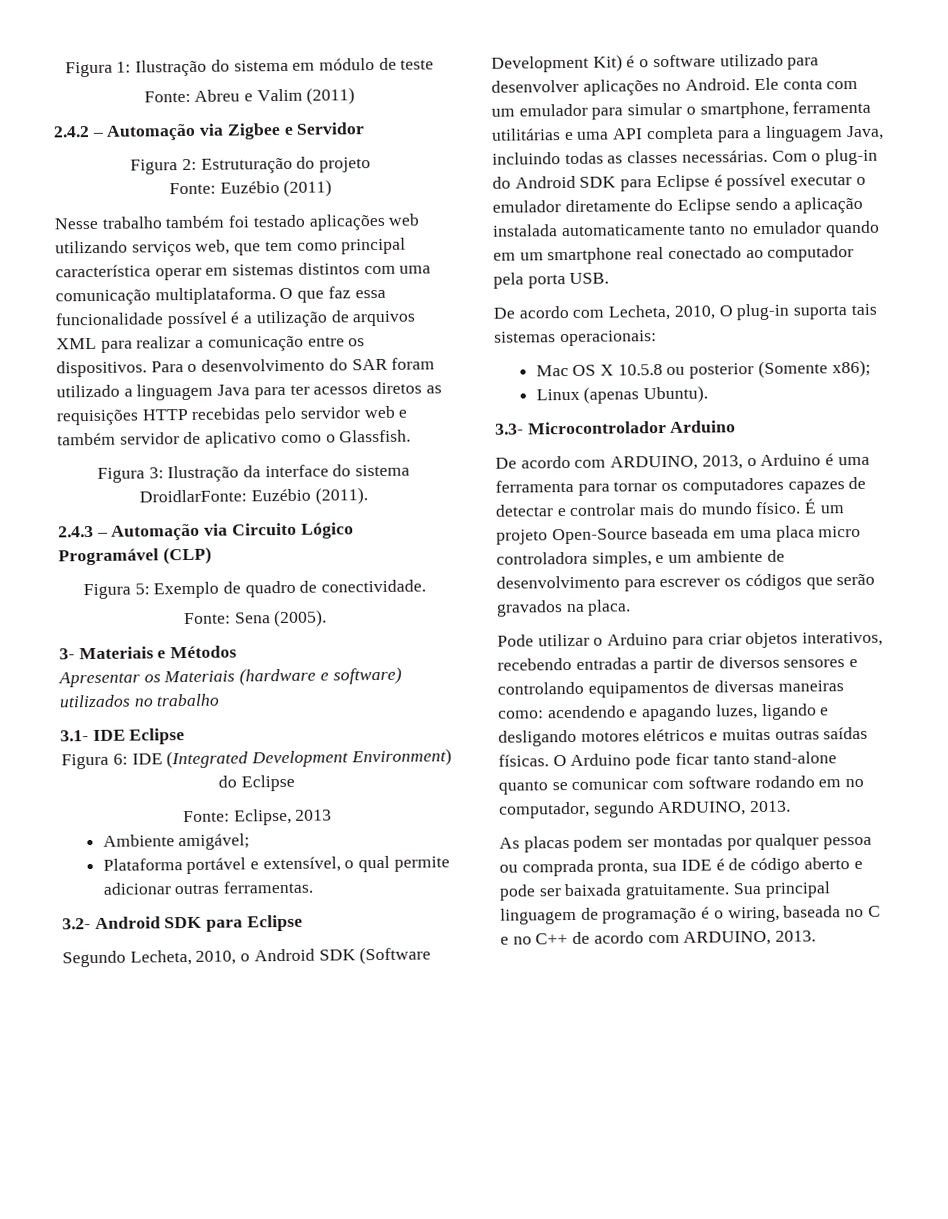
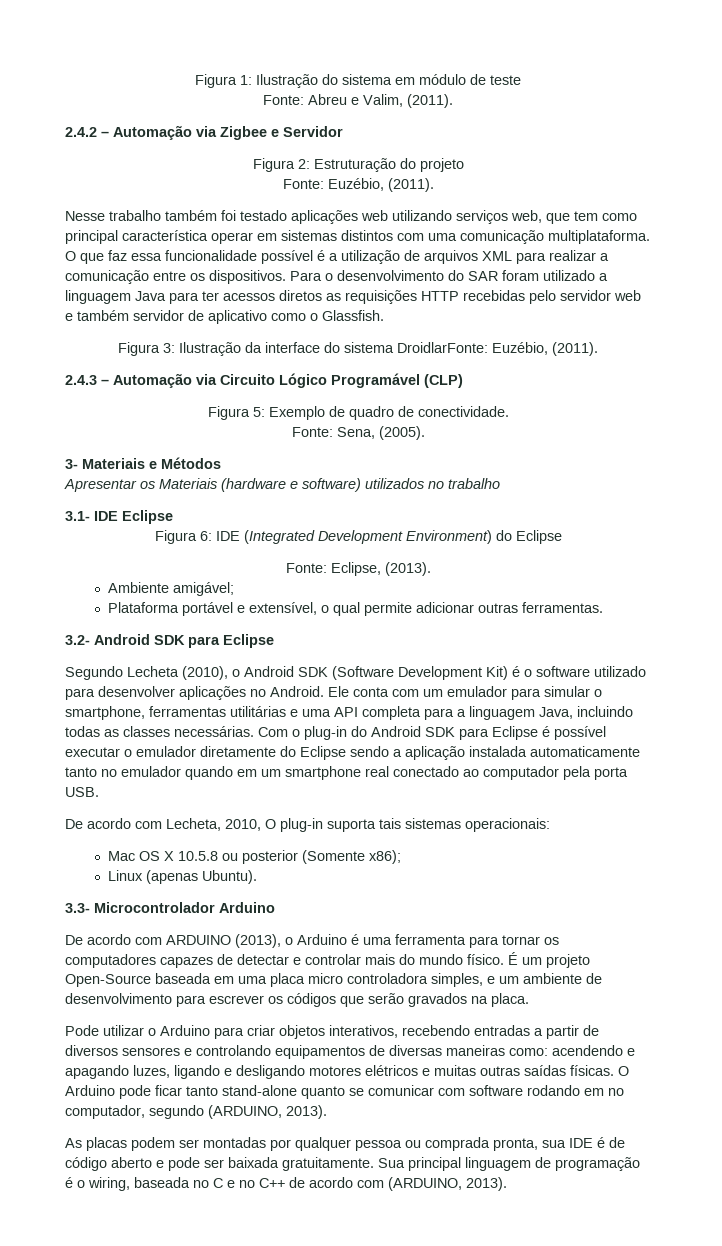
- Fonte: Abreu e Valim (2011)
+ Fonte: Abreu e Valim, (2011).
- Fonte: Euzébio (2011)
+ Fonte: Euzébio, (2011).
- Figura 3: Ilustração da interface do sistema DroidlarFonte: Euzébio (2011).
+ Figura 3: Ilustração da interface do sistema DroidlarFonte: Euzébio, (2011).
- Fonte: Sena (2005).
+ Fonte: Sena, (2005).
- Fonte: Eclipse, 2013
+ Fonte: Eclipse, (2013).
- Segundo Lecheta, 2010, o Android SDK (Software Development Kit) é o software utilizado para desenvolver aplicações no Android.
+ Segundo Lecheta (2010), o Android SDK (Software Development Kit) é o software utilizado para desenvolver aplicações no Android.
- Ele conta com um emulador para simular o smartphone, ferramenta utilitárias e uma API completa para a linguagem Java, incluindo todas as classes necessárias.
+ Ele conta com um emulador para simular o smartphone, ferramentas utilitárias e uma API completa para a linguagem Java, incluindo todas as classes necessárias.
- De acordo com ARDUINO, 2013, o Arduino é uma ferramenta para tornar os computadores capazes de detectar e controlar mais do mundo físico.
+ De acordo com ARDUINO (2013), o Arduino é uma ferramenta para tornar os computadores capazes de detectar e controlar mais do mundo físico.
- O Arduino pode ficar tanto stand-alone quanto se comunicar com software rodando em no computador, segundo ARDUINO, 2013.
+ O Arduino pode ficar tanto stand-alone quanto se comunicar com software rodando em no computador, segundo (ARDUINO, 2013).
- Sua principal linguagem de programação é o wiring, baseada no C e no C++ de acordo com ARDUINO, 2013.
+ Sua principal linguagem de programação é o wiring, baseada no C e no C++ de acordo com (ARDUINO, 2013).

